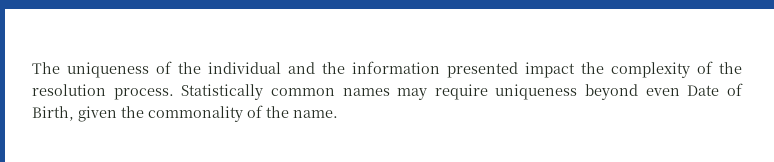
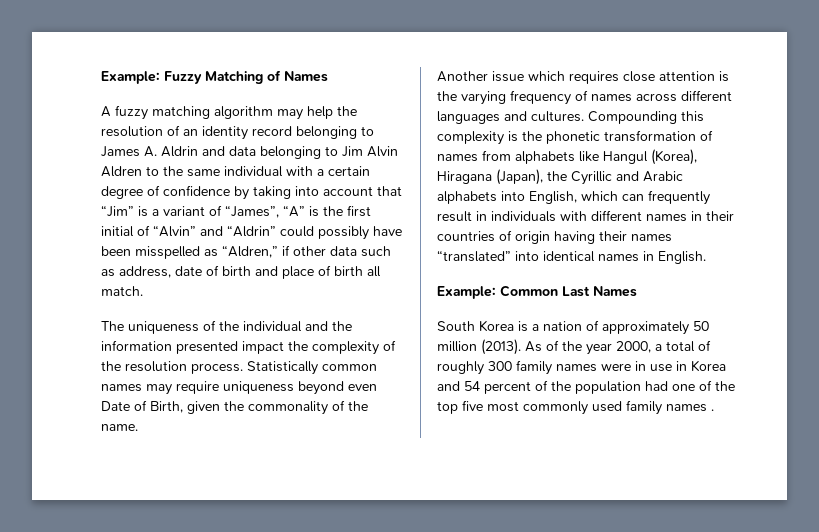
+ Example: Fuzzy Matching of Names
+ A fuzzy matching algorithm may help the resolution of an identity record belonging to James A. Aldrin and data belonging to Jim Alvin Aldren to the same individual with a certain degree of confidence by taking into account that “Jim” is a variant of “James”, “A” is the first initial of “Alvin” and “Aldrin” could possibly have been misspelled as “Aldren,” if other data such as address, date of birth and place of birth all match.
+ Another issue which requires close attention is the varying frequency of names across different languages and cultures. Compounding this complexity is the phonetic transformation of names from alphabets like Hangul (Korea), Hiragana (Japan), the Cyrillic and Arabic alphabets into English, which can frequently result in individuals with different names in their countries of origin having their names “translated” into identical names in English.
+ Example: Common Last Names
+ South Korea is a nation of approximately 50 million (2013). As of the year 2000, a total of roughly 300 family names were in use in Korea and 54 percent of the population had one of the top five most commonly used family names .

